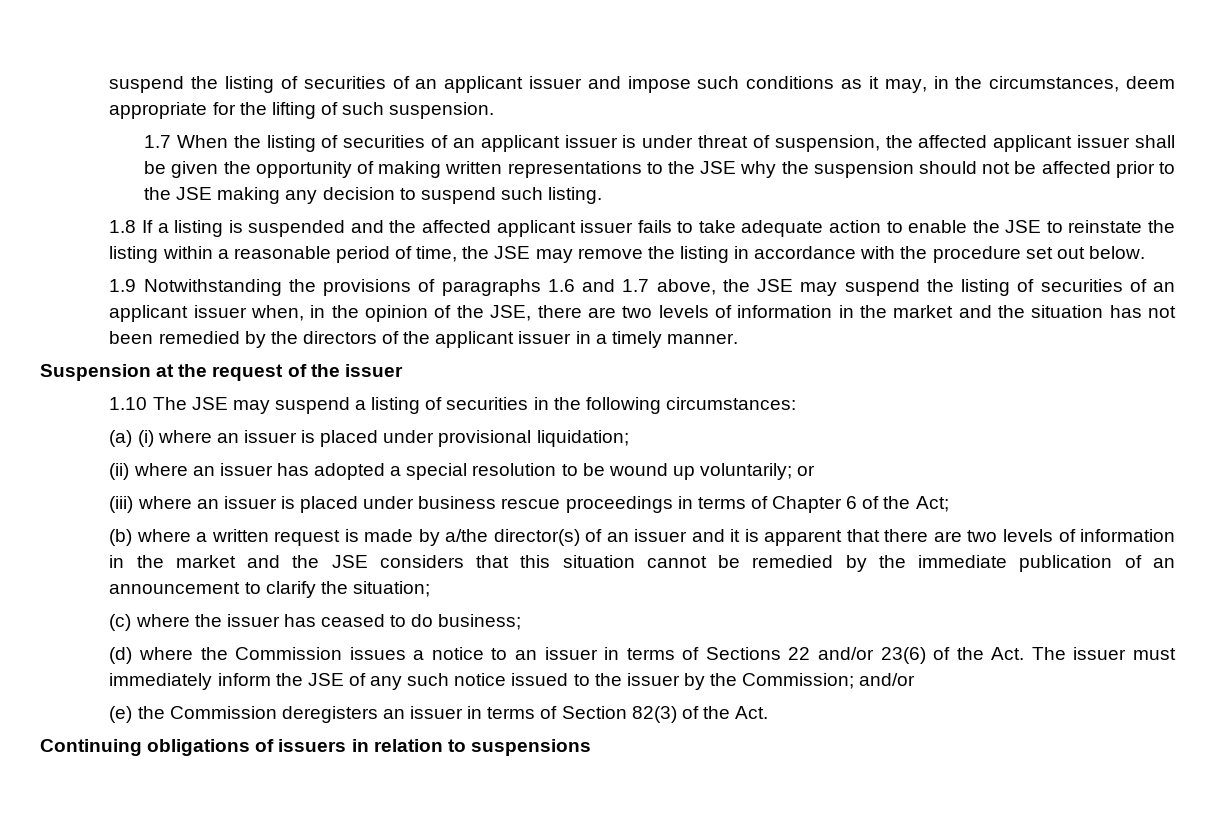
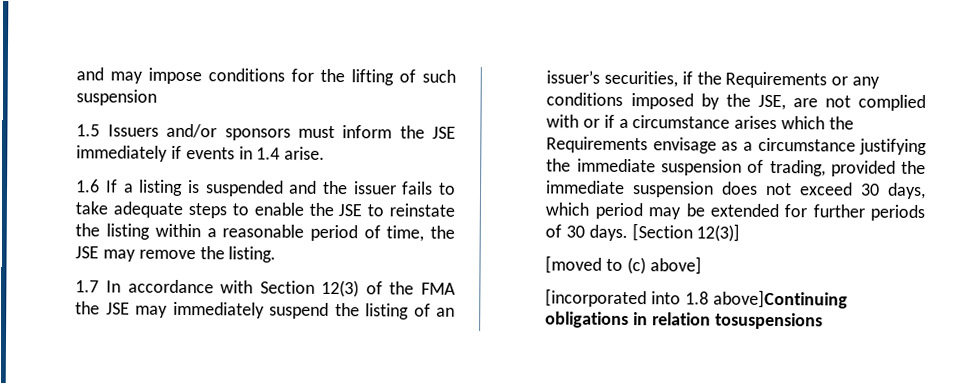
- suspend the listing of securities of an applicant issuer and impose such conditions as it may, in the circumstances, deem appropriate for the lifting of such suspension.
- 1.7 When the listing of securities of an applicant issuer is under threat of suspension, the affected applicant issuer shall be given the opportunity of making written representations to the JSE why the suspension should not be affected prior to the JSE making any decision to suspend such listing.
- 1.8 If a listing is suspended and the affected applicant issuer fails to take adequate action to enable the JSE to reinstate the listing within a reasonable period of time, the JSE may remove the listing in accordance with the procedure set out below.
- 1.9 Notwithstanding the provisions of paragraphs 1.6 and 1.7 above, the JSE may suspend the listing of securities of an applicant issuer when, in the opinion of the JSE, there are two levels of information in the market and the situation has not been remedied by the directors of the applicant issuer in a timely manner.
- Suspension at the request of the issuer
- 1.10 The JSE may suspend a listing of securities in the following circumstances:
- (a) (i) where an issuer is placed under provisional liquidation;
- (ii) where an issuer has adopted a special resolution to be wound up voluntarily; or
- (iii) where an issuer is placed under business rescue proceedings in terms of Chapter 6 of the Act;
- (b) where a written request is made by a/the director(s) of an issuer and it is apparent that there are two levels of information in the market and the JSE considers that this situation cannot be remedied by the immediate publication of an announcement to clarify the situation;
- (c) where the issuer has ceased to do business;
- (d) where the Commission issues a notice to an issuer in terms of Sections 22 and/or 23(6) of the Act. The issuer must immediately inform the JSE of any such notice issued to the issuer by the Commission; and/or
- (e) the Commission deregisters an issuer in terms of Section 82(3) of the Act.
- Continuing obligations of issuers in relation to suspensions
+ and may impose conditions for the lifting of such suspension
+ 1.5 Issuers and/or sponsors must inform the JSE immediately if events in 1.4 arise.
+ 1.6 If a listing is suspended and the issuer fails to take adequate steps to enable the JSE to reinstate the listing within a reasonable period of time, the JSE may remove the listing.
+ 1.7 In accordance with Section 12(3) of the FMA the JSE may immediately suspend the listing of an issuer’s securities, if the Requirements or any conditions imposed by the JSE, are not complied with or if a circumstance arises which the Requirements envisage as a circumstance justifying the immediate suspension of trading, provided the immediate suspension does not exceed 30 days, which period may be extended for further periods of 30 days. [Section 12(3)]
+ [moved to (c) above]
+ [incorporated into 1.8 above]Continuing obligations in relation tosuspensions

